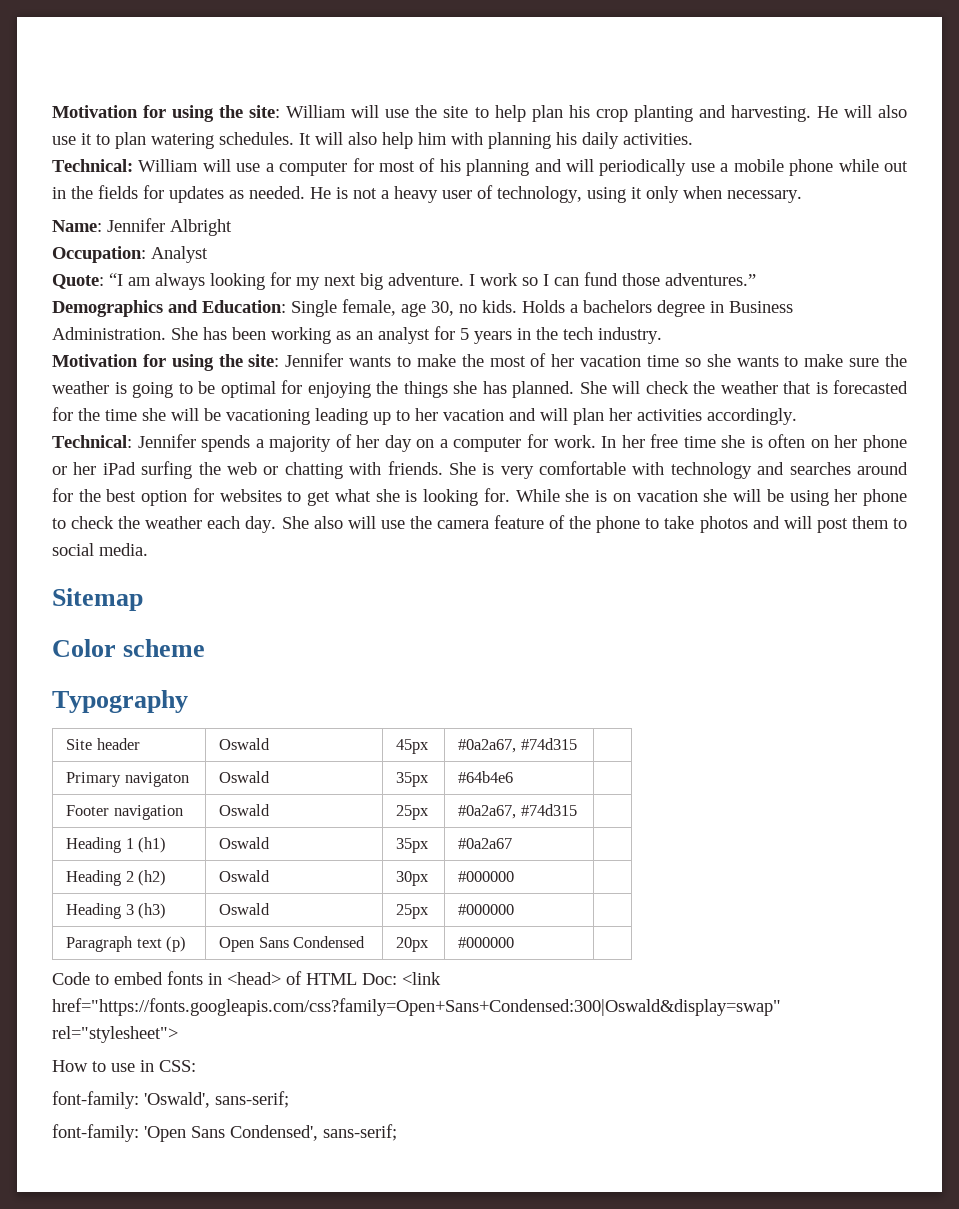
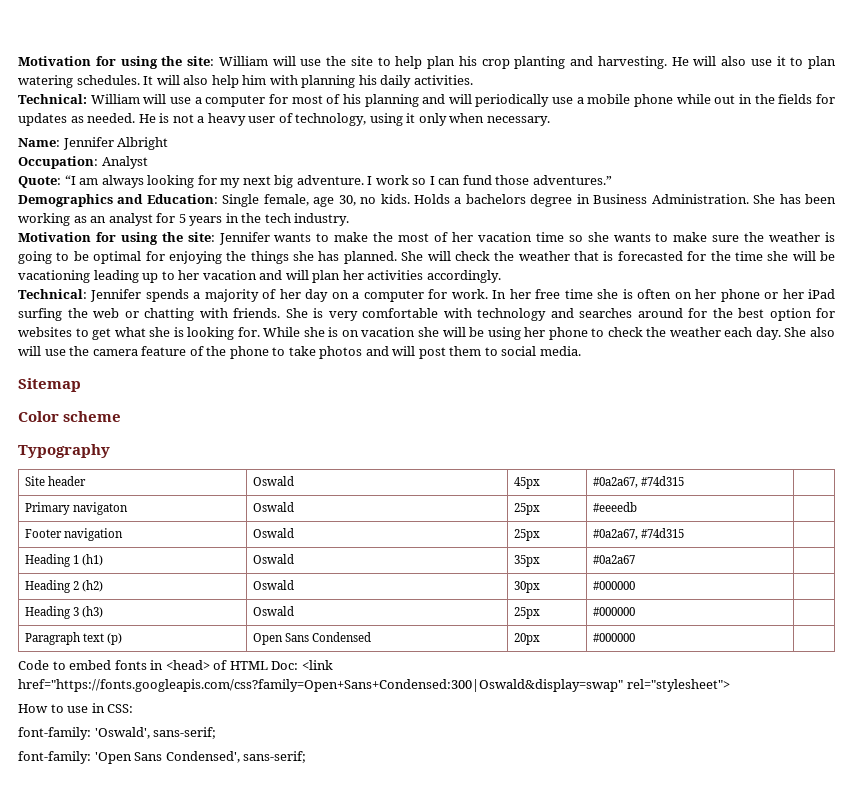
- Primary navigaton | Oswald | 35px | #64b4e6 |
+ Primary navigaton | Oswald | 25px | #eeeedb |

